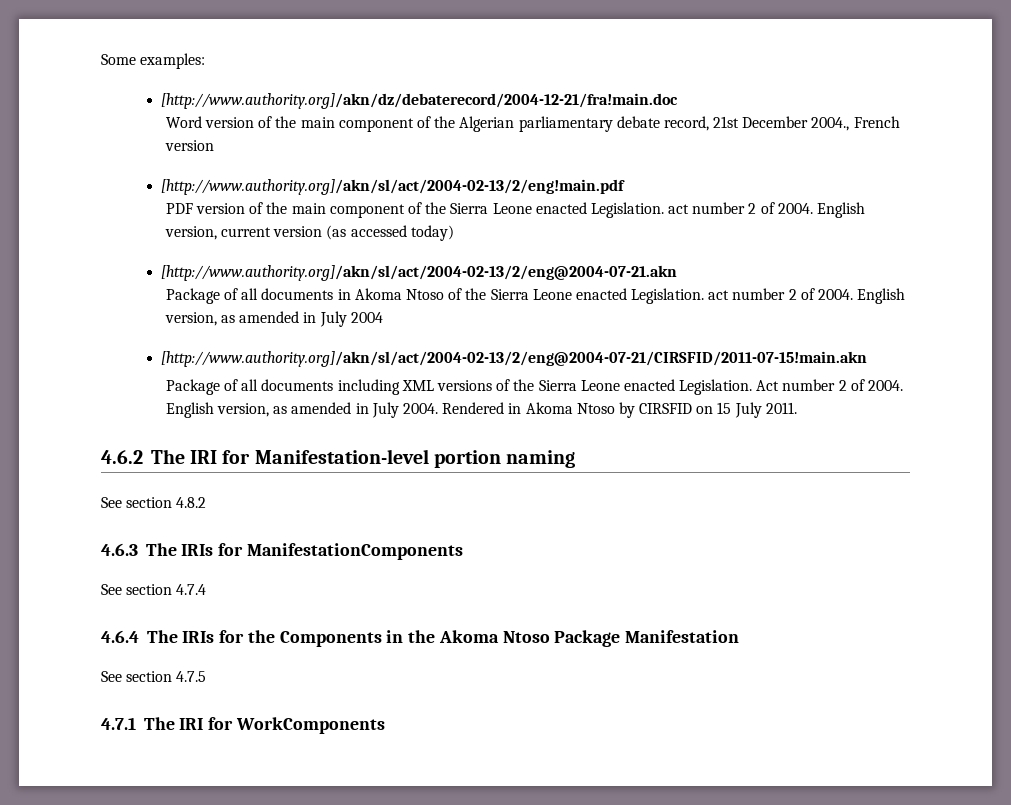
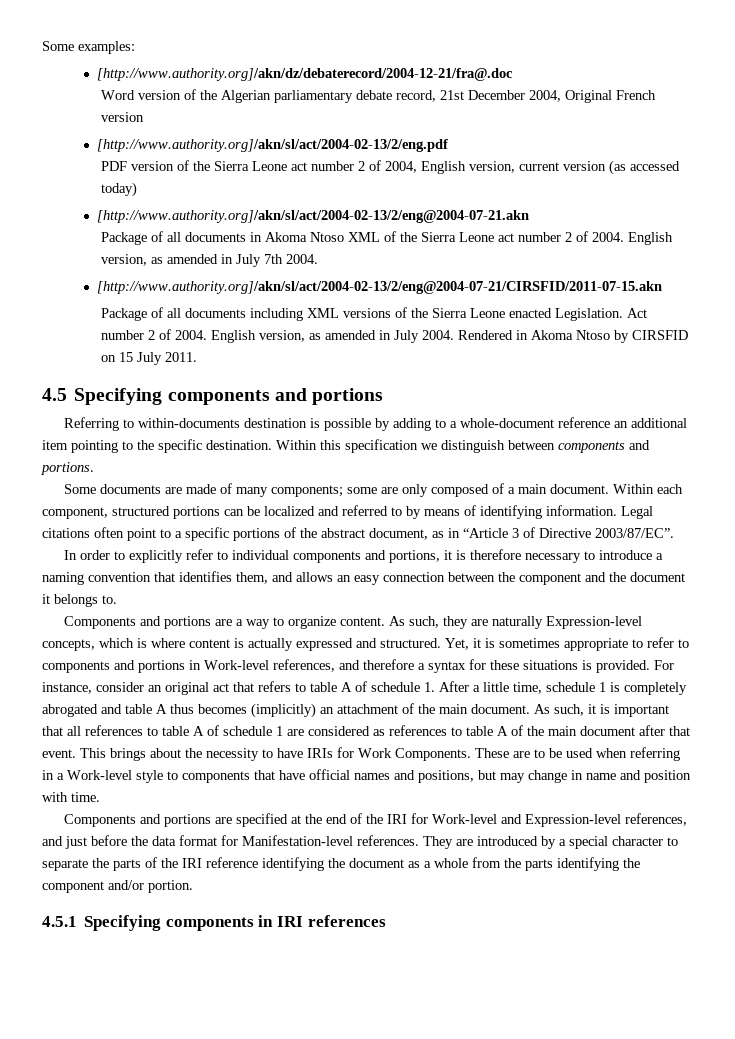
- [http://www.authority.org]/akn/dz/debaterecord/2004-12-21/fra!main.doc
+ [http://www.authority.org]/akn/dz/debaterecord/2004-12-21/fra@.doc
- Word version of the main component of the Algerian parliamentary debate record, 21st December 2004., French version
+ Word version of the Algerian parliamentary debate record, 21st December 2004, Original French version
- [http://www.authority.org]/akn/sl/act/2004-02-13/2/eng!main.pdf
+ [http://www.authority.org]/akn/sl/act/2004-02-13/2/eng.pdf
- PDF version of the main component of the Sierra Leone enacted Legislation. act number 2 of 2004. English version, current version (as accessed today)
+ PDF version of the Sierra Leone act number 2 of 2004, English version, current version (as accessed today)
- Package of all documents in Akoma Ntoso of the Sierra Leone enacted Legislation. act number 2 of 2004.
+ Package of all documents in Akoma Ntoso XML of the Sierra Leone act number 2 of 2004.
- English version, as amended in July 2004
- [http://www.authority.org]/akn/sl/act/2004-02-13/2/eng@2004-07-21/CIRSFID/2011-07-15!main.akn
+ English version, as amended in July 7th 2004.
+ [http://www.authority.org]/akn/sl/act/2004-02-13/2/eng@2004-07-21/CIRSFID/2011-07-15.akn
- 4.6.2 The IRI for Manifestation-level portion naming
- See section 4.8.2
- 4.6.3 The IRIs for ManifestationComponents
- See section 4.7.4
- 4.6.4 The IRIs for the Components in the Akoma Ntoso Package Manifestation
- See section 4.7.5
- 4.7.1 The IRI for WorkComponents
+ 4.5 Specifying components and portions
+ Referring to within-documents destination is possible by adding to a whole-document reference an additional item pointing to the specific destination. Within this specification we distinguish between components and portions.
+ Some documents are made of many components; some are only composed of a main document. Within each component, structured portions can be localized and referred to by means of identifying information. Legal citations often point to a specific portions of the abstract document, as in “Article 3 of Directive 2003/87/EC”.
+ In order to explicitly refer to individual components and portions, it is therefore necessary to introduce a naming convention that identifies them, and allows an easy connection between the component and the document it belongs to.
+ Components and portions are a way to organize content. As such, they are naturally Expression-level concepts, which is where content is actually expressed and structured. Yet, it is sometimes appropriate to refer to components and portions in Work-level references, and therefore a syntax for these situations is provided. For instance, consider an original act that refers to table A of schedule 1. After a little time, schedule 1 is completely abrogated and table A thus becomes (implicitly) an attachment of the main document. As such, it is important that all references to table A of schedule 1 are considered as references to table A of the main document after that event. This brings about the necessity to have IRIs for Work Components. These are to be used when referring in a Work-level style to components that have official names and positions, but may change in name and position with time.
+ Components and portions are specified at the end of the IRI for Work-level and Expression-level references, and just before the data format for Manifestation-level references. They are introduced by a special character to separate the parts of the IRI reference identifying the document as a whole from the parts identifying the component and/or portion.
+ 4.5.1 Specifying components in IRI references

